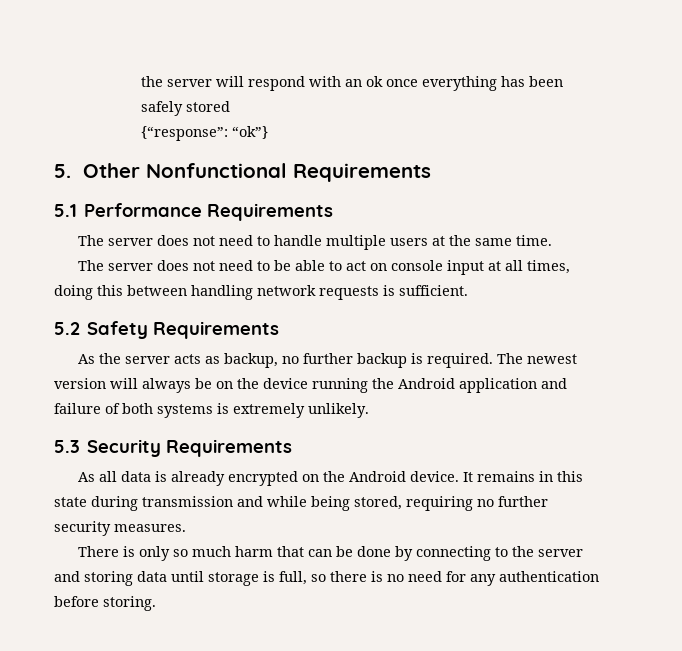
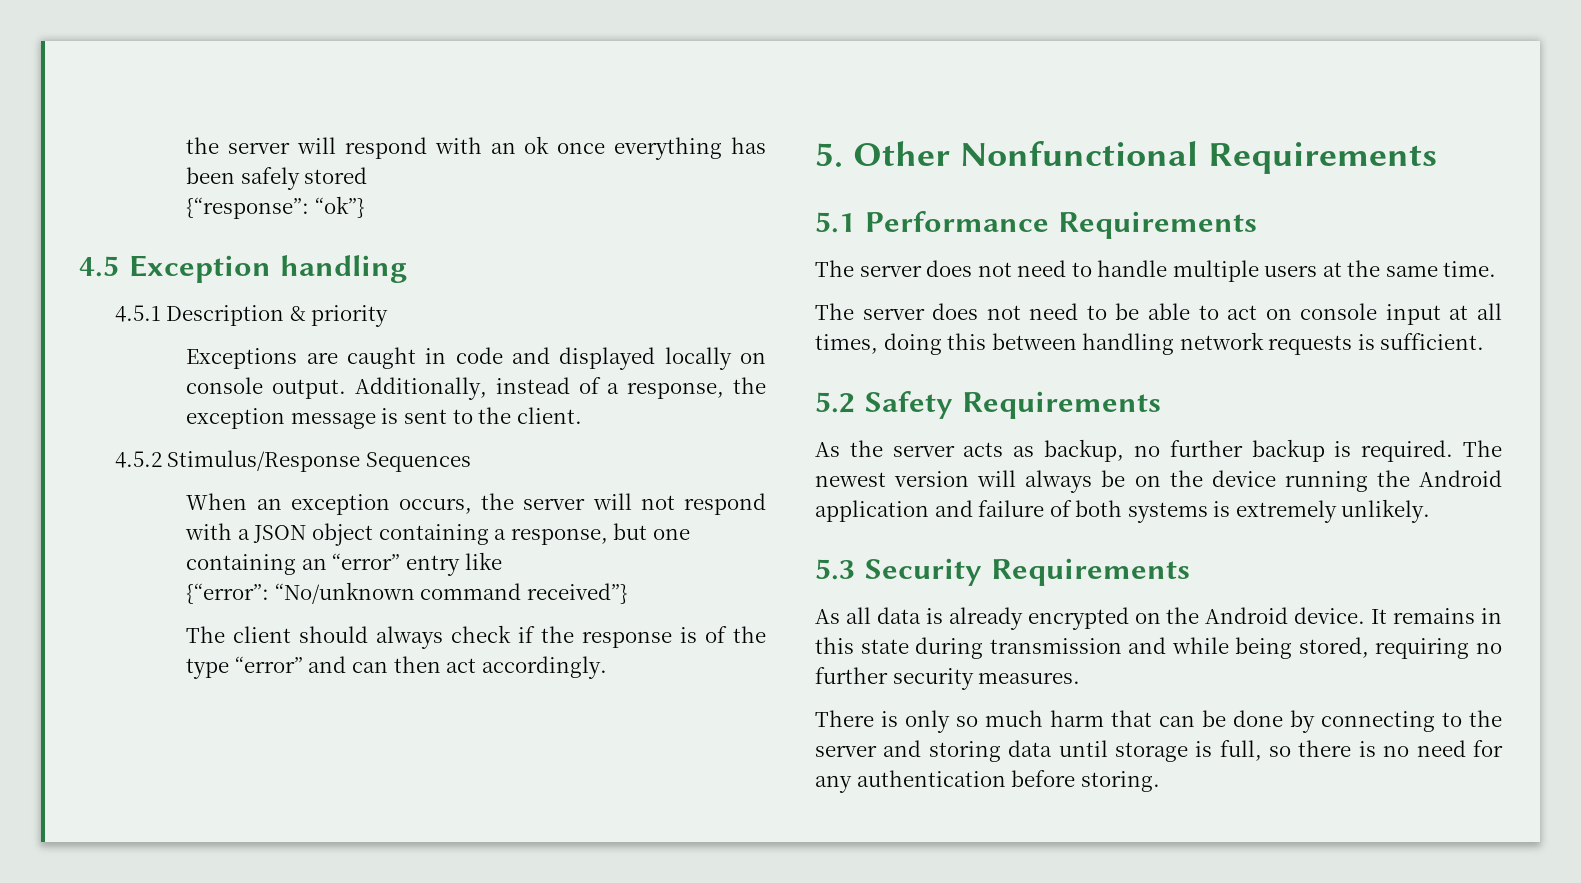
+ 4.5 Exception handling
+ 4.5.1 Description & priority
+ Exceptions are caught in code and displayed locally on console output. Additionally, instead of a response, the exception message is sent to the client.
+ 4.5.2 Stimulus/Response Sequences
+ When an exception occurs, the server will not respond with a JSON object containing a response, but one containing an “error” entry like
+ {“error”: “No/unknown command received”}
+ The client should always check if the response is of the type “error” and can then act accordingly.

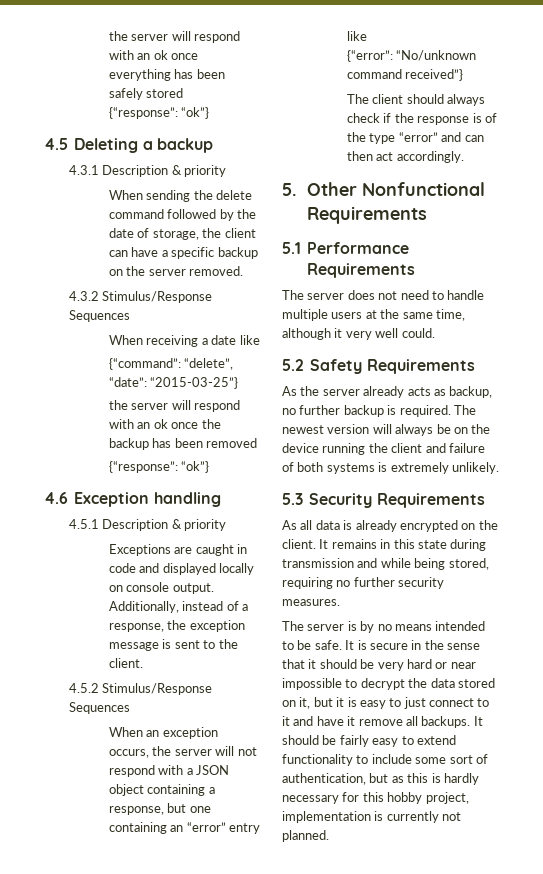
- 4.5 Exception handling
+ 4.5 Deleting a backup
+ 4.3.1 Description & priority
+ When sending the delete command followed by the date of storage, the client can have a specific backup on the server removed.
+ 4.3.2 Stimulus/Response Sequences
+ When receiving a date like
+ {“command”: “delete”, “date”: “2015-03-25”}
+ the server will respond with an ok once the backup has been removed
+ {“response”: “ok”}
+ 4.6 Exception handling
- The server does not need to handle multiple users at the same time.
- The server does not need to be able to act on console input at all times, doing this between handling network requests is sufficient.
+ The server does not need to handle multiple users at the same time, although it very well could.
- As the server acts as backup, no further backup is required.
+ As the server already acts as backup, no further backup is required.
- The newest version will always be on the device running the Android application and failure of both systems is extremely unlikely.
+ The newest version will always be on the device running the client and failure of both systems is extremely unlikely.
- As all data is already encrypted on the Android device.
+ As all data is already encrypted on the client.
- There is only so much harm that can be done by connecting to the server and storing data until storage is full, so there is no need for any authentication before storing.
+ The server is by no means intended to be safe. It is secure in the sense that it should be very hard or near impossible to decrypt the data stored on it, but it is easy to just connect to it and have it remove all backups. It should be fairly easy to extend functionality to include some sort of authentication, but as this is hardly necessary for this hobby project, implementation is currently not planned.

